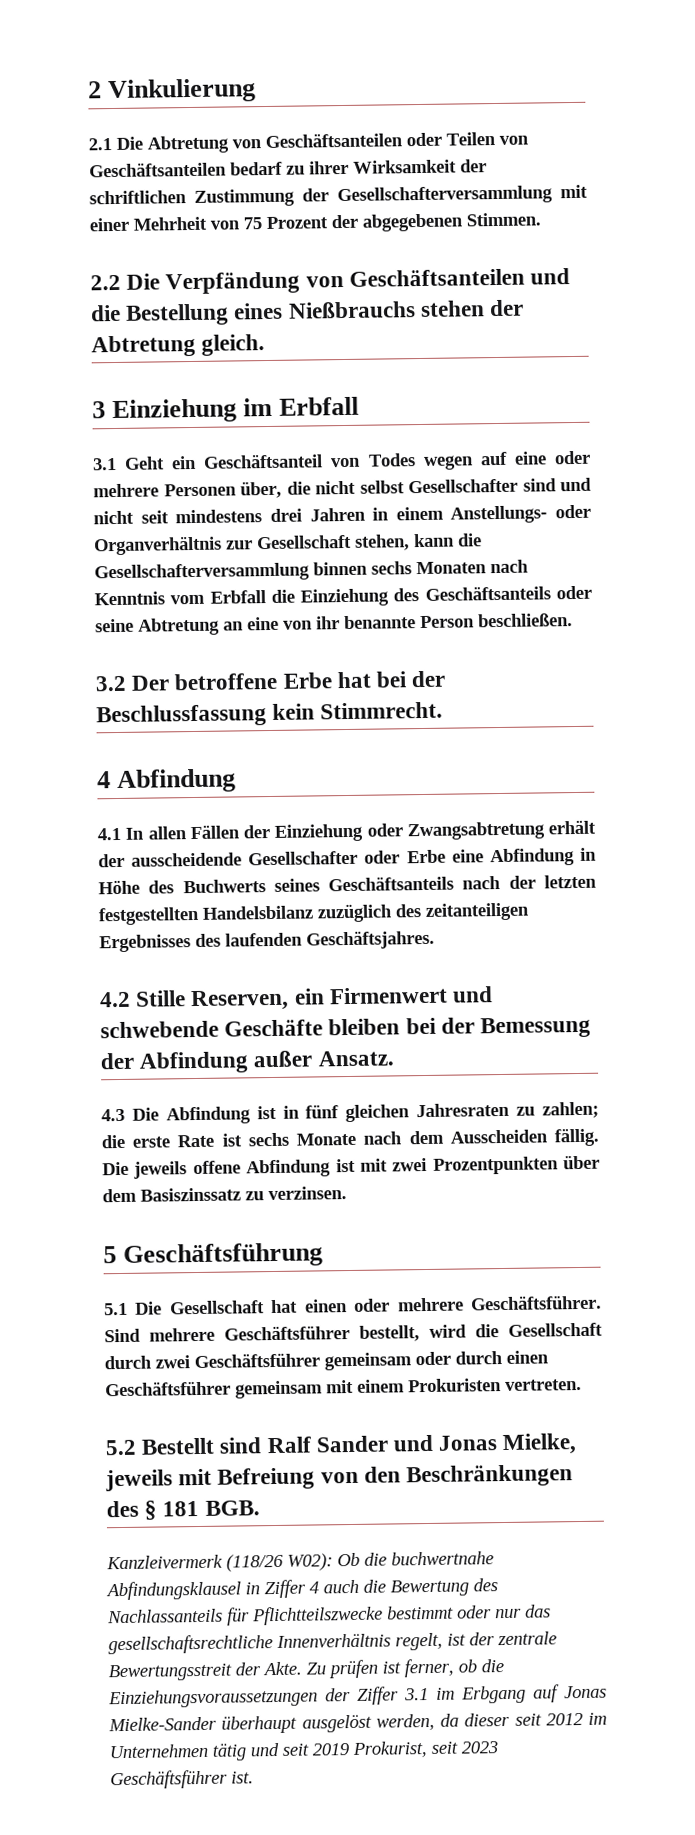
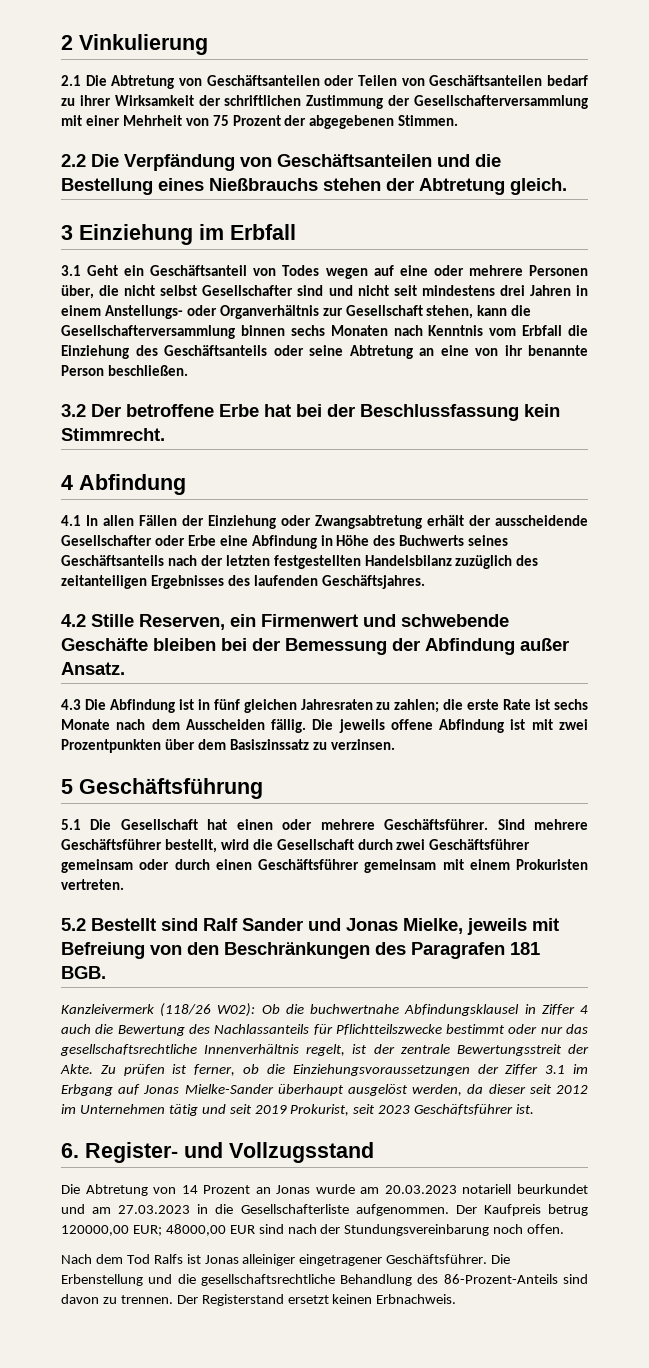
- 5.2 Bestellt sind Ralf Sander und Jonas Mielke, jeweils mit Befreiung von den Beschränkungen des § 181 BGB.
+ 5.2 Bestellt sind Ralf Sander und Jonas Mielke, jeweils mit Befreiung von den Beschränkungen des Paragrafen 181 BGB.
+ 6. Register- und Vollzugsstand
+ Die Abtretung von 14 Prozent an Jonas wurde am 20.03.2023 notariell beurkundet und am 27.03.2023 in die Gesellschafterliste aufgenommen. Der Kaufpreis betrug 120000,00 EUR; 48000,00 EUR sind nach der Stundungsvereinbarung noch offen.
+ Nach dem Tod Ralfs ist Jonas alleiniger eingetragener Geschäftsführer. Die Erbenstellung und die gesellschaftsrechtliche Behandlung des 86-Prozent-Anteils sind davon zu trennen. Der Registerstand ersetzt keinen Erbnachweis.

